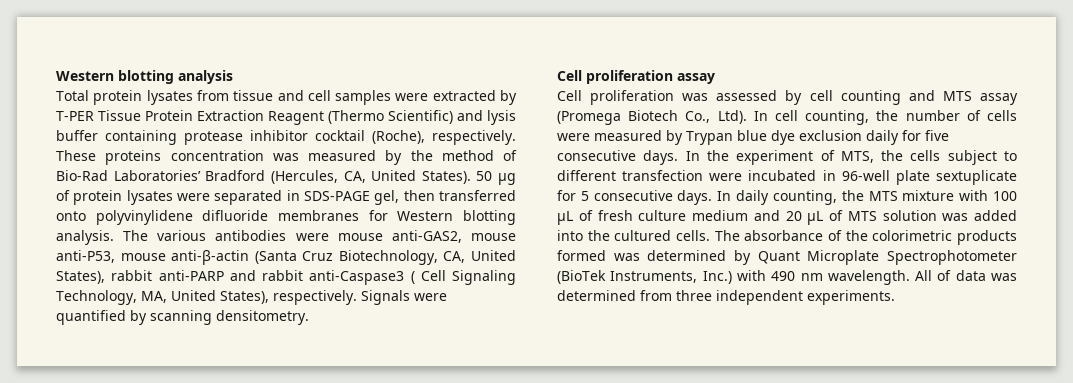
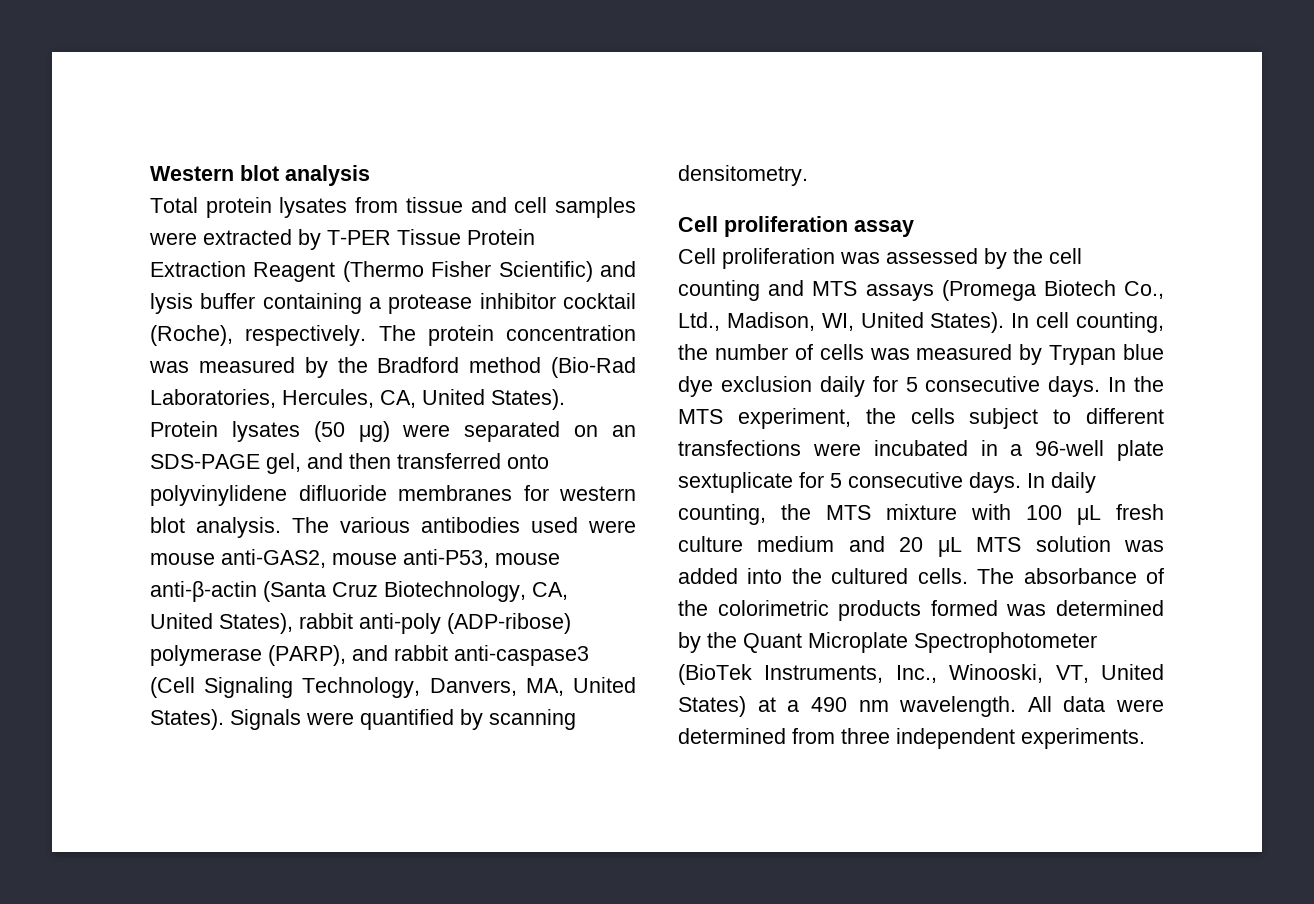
- Western blotting analysis
+ Western blot analysis
- Total protein lysates from tissue and cell samples were extracted by T-PER Tissue Protein Extraction Reagent (Thermo Scientific) and lysis buffer containing protease inhibitor cocktail (Roche), respectively.
+ Total protein lysates from tissue and cell samples were extracted by T-PER Tissue Protein Extraction Reagent (Thermo Fisher Scientific) and lysis buffer containing a protease inhibitor cocktail (Roche), respectively.
- These proteins concentration was measured by the method of Bio-Rad Laboratories’ Bradford (Hercules, CA, United States). 50 μg of protein lysates were separated in SDS-PAGE gel, then transferred onto polyvinylidene difluoride membranes for Western blotting analysis.
+ The protein concentration was measured by the Bradford method (Bio-Rad Laboratories, Hercules, CA, United States). Protein lysates (50 μg) were separated on an SDS-PAGE gel, and then transferred onto polyvinylidene difluoride membranes for western blot analysis.
- The various antibodies were mouse anti-GAS2, mouse anti-P53, mouse anti-β-actin (Santa Cruz Biotechnology, CA, United States), rabbit anti-PARP and rabbit anti-Caspase3 ( Cell Signaling Technology, MA, United States), respectively.
+ The various antibodies used were mouse anti-GAS2, mouse anti-P53, mouse anti-β-actin (Santa Cruz Biotechnology, CA, United States), rabbit anti-poly (ADP-ribose) polymerase (PARP), and rabbit anti-caspase3 (Cell Signaling Technology, Danvers, MA, United States).
- Cell proliferation was assessed by cell counting and MTS assay (Promega Biotech Co., Ltd).
+ Cell proliferation was assessed by the cell counting and MTS assays (Promega Biotech Co., Ltd., Madison, WI, United States).
- In cell counting, the number of cells were measured by Trypan blue dye exclusion daily for five consecutive days.
+ In cell counting, the number of cells was measured by Trypan blue dye exclusion daily for 5 consecutive days.
- In the experiment of MTS, the cells subject to different transfection were incubated in 96-well plate sextuplicate for 5 consecutive days.
+ In the MTS experiment, the cells subject to different transfections were incubated in a 96-well plate sextuplicate for 5 consecutive days.
- In daily counting, the MTS mixture with 100 μL of fresh culture medium and 20 μL of MTS solution was added into the cultured cells.
+ In daily counting, the MTS mixture with 100 μL fresh culture medium and 20 μL MTS solution was added into the cultured cells.
- The absorbance of the colorimetric products formed was determined by Quant Microplate Spectrophotometer (BioTek Instruments, Inc.) with 490 nm wavelength.
+ The absorbance of the colorimetric products formed was determined by the Quant Microplate Spectrophotometer (BioTek Instruments, Inc., Winooski, VT, United States) at a 490 nm wavelength.
- All of data was determined from three independent experiments.
+ All data were determined from three independent experiments.

